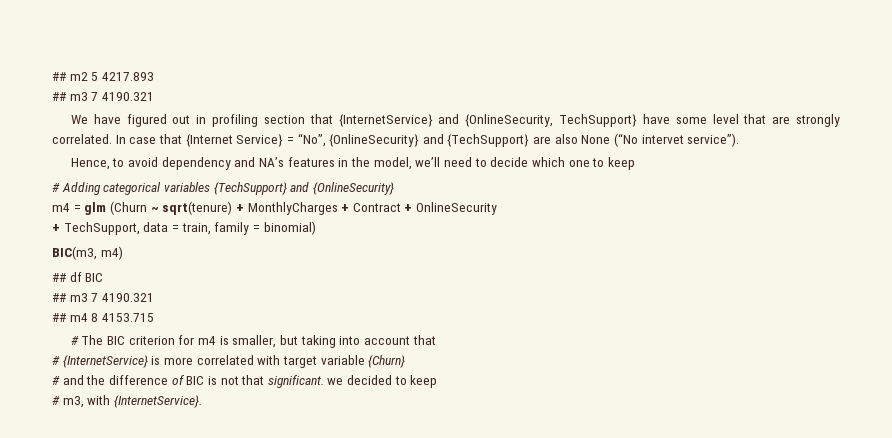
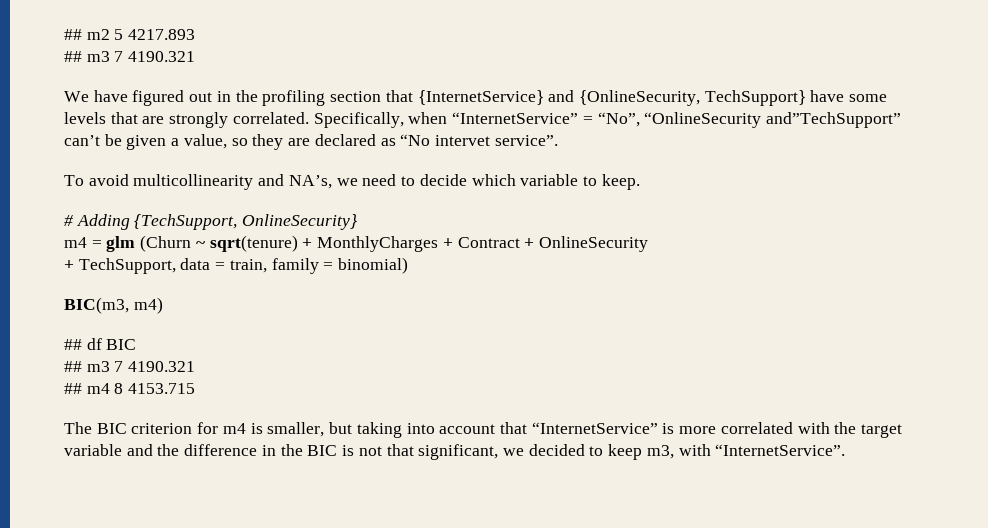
- We have figured out in profiling section that {InternetService} and {OnlineSecurity, TechSupport} have some level that are strongly correlated.
+ We have figured out in the profiling section that {InternetService} and {OnlineSecurity, TechSupport} have some levels that are strongly correlated.
- In case that {Internet Service} = “No”, {OnlineSecurity} and {TechSupport} are also None (“No intervet service”).
- Hence, to avoid dependency and NA’s features in the model, we’ll need to decide which one to keep
+ Specifically, when “InternetService” = “No”, “OnlineSecurity and”TechSupport” can’t be given a value, so they are declared as “No intervet service”.
+ To avoid multicollinearity and NA’s, we need to decide which variable to keep.
- # Adding categorical variables {TechSupport} and {OnlineSecurity}
+ # Adding {TechSupport, OnlineSecurity}
- # The BIC criterion for m4 is smaller, but taking into account that
- # {InternetService} is more correlated with target variable {Churn}
- # and the difference of BIC is not that significant. we decided to keep
- # m3, with {InternetService}.
+ The BIC criterion for m4 is smaller, but taking into account that “InternetService” is more correlated with the target variable and the difference in the BIC is not that significant, we decided to keep m3, with “InternetService”.

